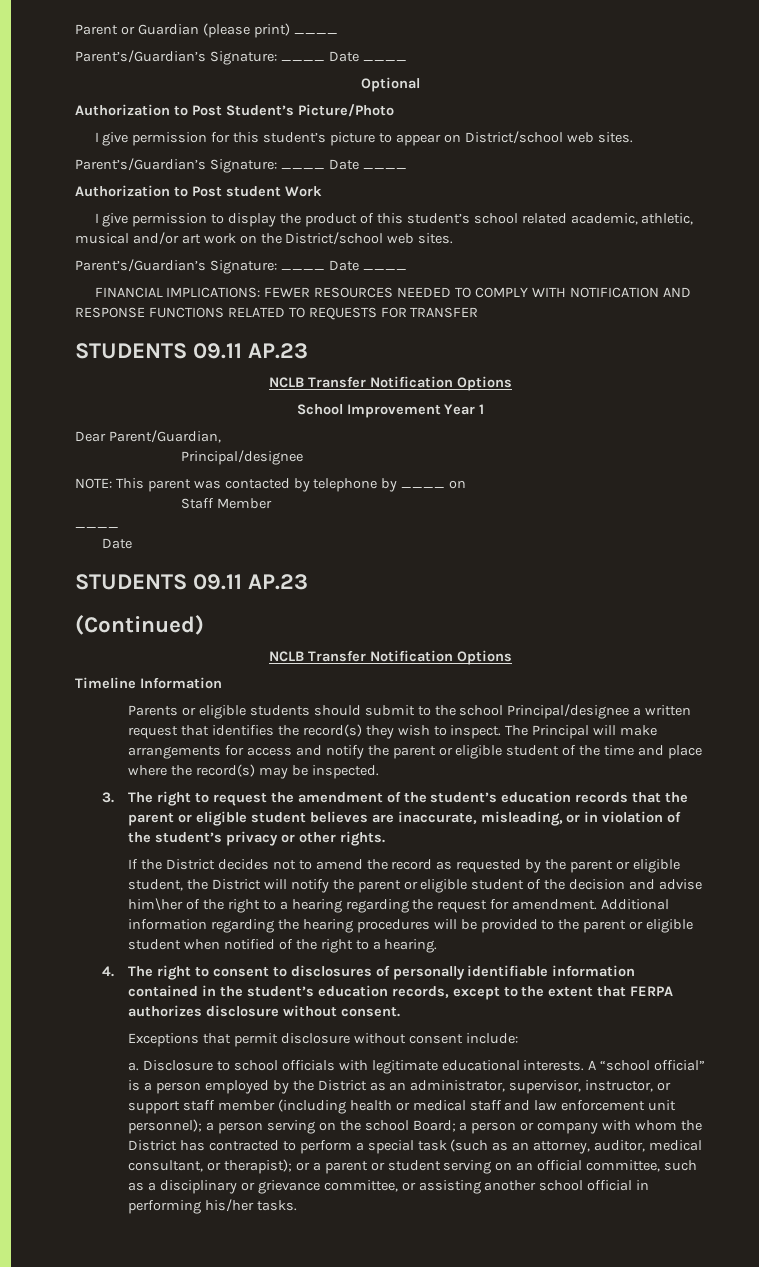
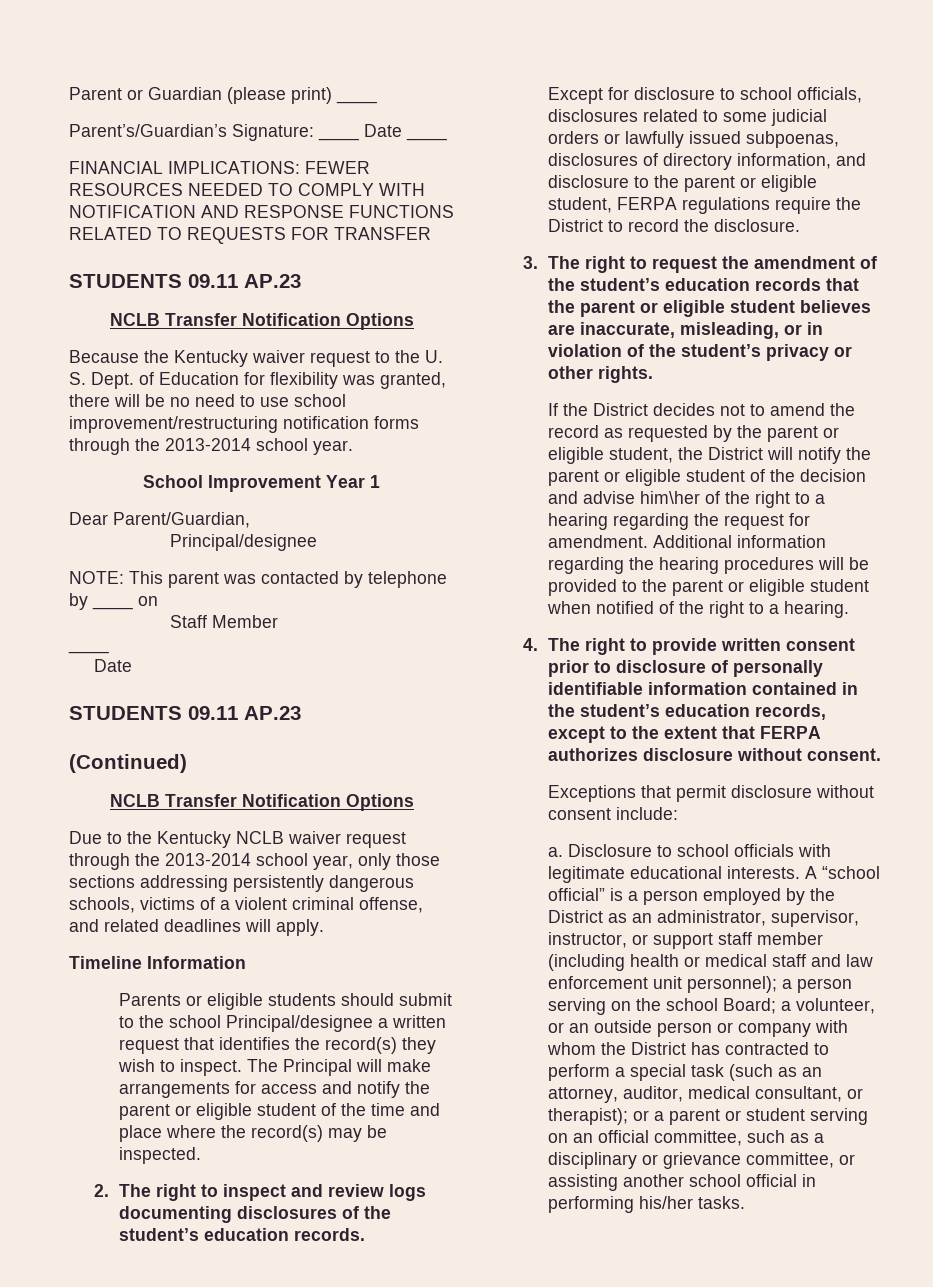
- Optional
- Authorization to Post Student’s Picture/Photo
- I give permission for this student’s picture to appear on District/school web sites.
- Parent’s/Guardian’s Signature: ____ Date ____
- Authorization to Post student Work
- I give permission to display the product of this student’s school related academic, athletic, musical and/or art work on the District/school web sites.
- Parent’s/Guardian’s Signature: ____ Date ____
+ Because the Kentucky waiver request to the U. S. Dept. of Education for flexibility was granted, there will be no need to use school improvement/restructuring notification forms through the 2013-2014 school year.
+ Due to the Kentucky NCLB waiver request through the 2013-2014 school year, only those sections addressing persistently dangerous schools, victims of a violent criminal offense, and related deadlines will apply.
+ 2. The right to inspect and review logs documenting disclosures of the student’s education records.
+ Except for disclosure to school officials, disclosures related to some judicial orders or lawfully issued subpoenas, disclosures of directory information, and disclosure to the parent or eligible student, FERPA regulations require the District to record the disclosure.
- 4. The right to consent to disclosures of personally identifiable information contained in the student’s education records, except to the extent that FERPA authorizes disclosure without consent.
+ 4. The right to provide written consent prior to disclosure of personally identifiable information contained in the student’s education records, except to the extent that FERPA authorizes disclosure without consent.
- a person or company with whom the District has contracted to perform a special task (such as an attorney, auditor, medical consultant, or therapist);
+ a volunteer, or an outside person or company with whom the District has contracted to perform a special task (such as an attorney, auditor, medical consultant, or therapist);

